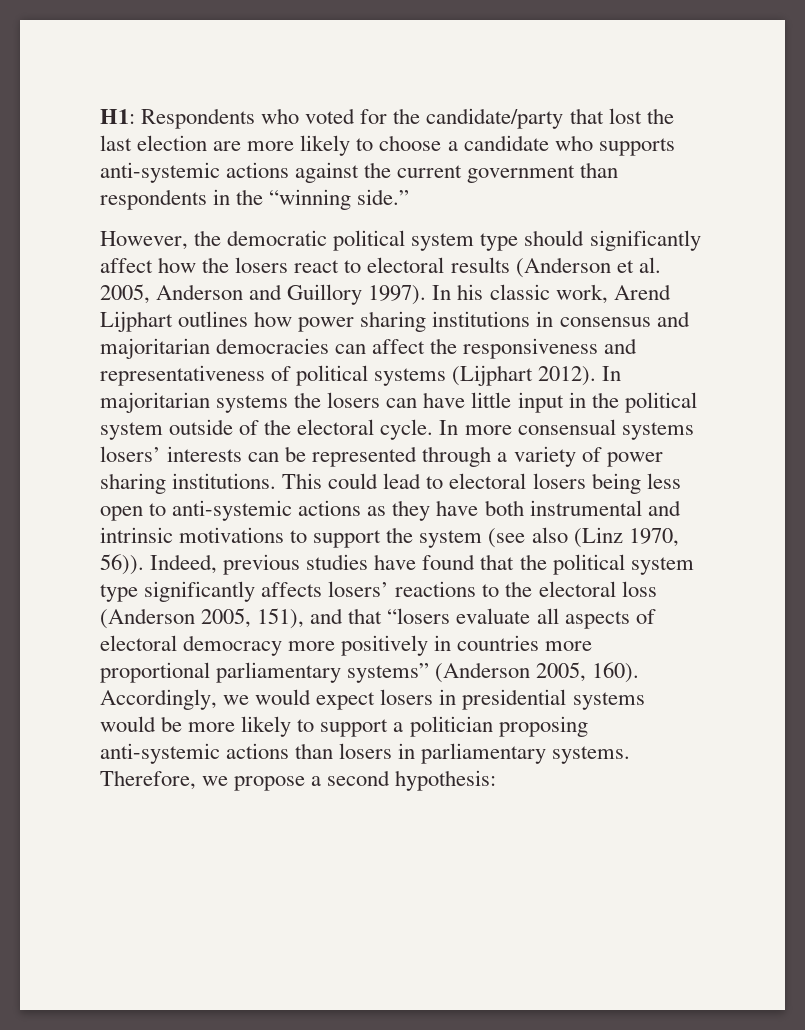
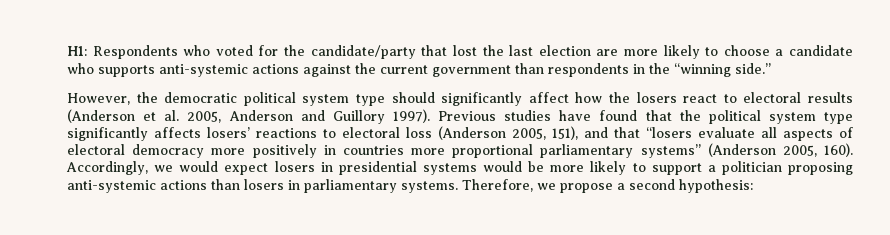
- In his classic work, Arend Lijphart outlines how power sharing institutions in consensus and majoritarian democracies can affect the responsiveness and representativeness of political systems (Lijphart 2012). In majoritarian systems the losers can have little input in the political system outside of the electoral cycle. In more consensual systems losers’ interests can be represented through a variety of power sharing institutions. This could lead to electoral losers being less open to anti-systemic actions as they have both instrumental and intrinsic motivations to support the system (see also (Linz 1970, 56)). Indeed, previous studies have found that the political system type significantly affects losers’ reactions to the electoral loss (Anderson 2005, 151), and that “losers evaluate all aspects of electoral democracy more positively in countries more proportional parliamentary systems” (Anderson 2005, 160).
+ Previous studies have found that the political system type significantly affects losers’ reactions to electoral loss (Anderson 2005, 151), and that “losers evaluate all aspects of electoral democracy more positively in countries more proportional parliamentary systems” (Anderson 2005, 160).

